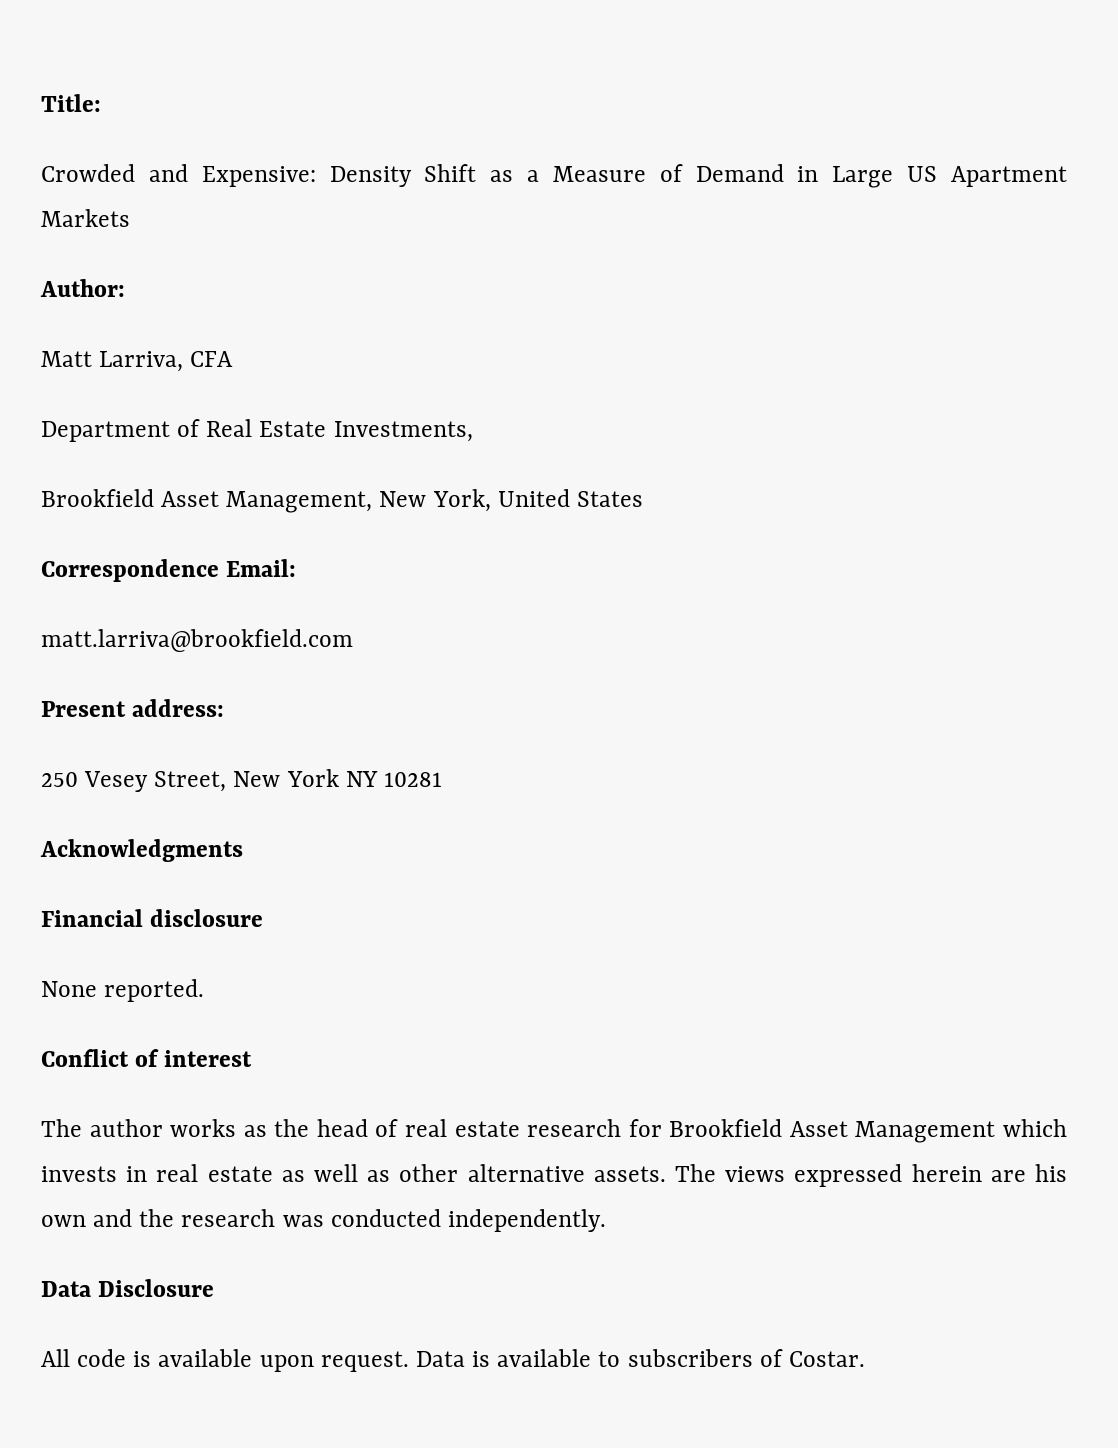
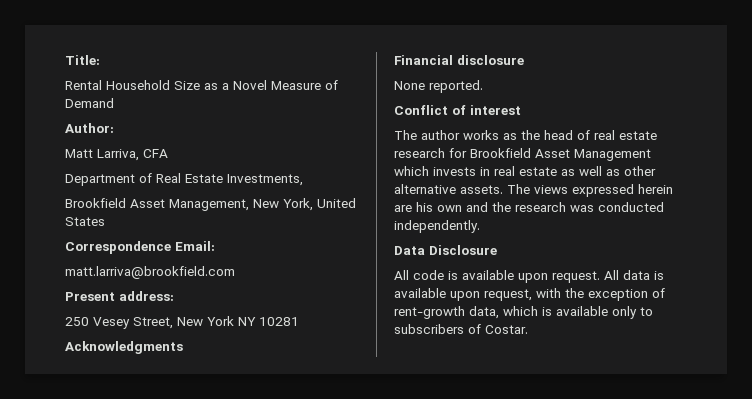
- Crowded and Expensive: Density Shift as a Measure of Demand in Large US Apartment Markets
+ Rental Household Size as a Novel Measure of Demand
- Data is available to subscribers of Costar.
+ All data is available upon request, with the exception of rent-growth data, which is available only to subscribers of Costar.

